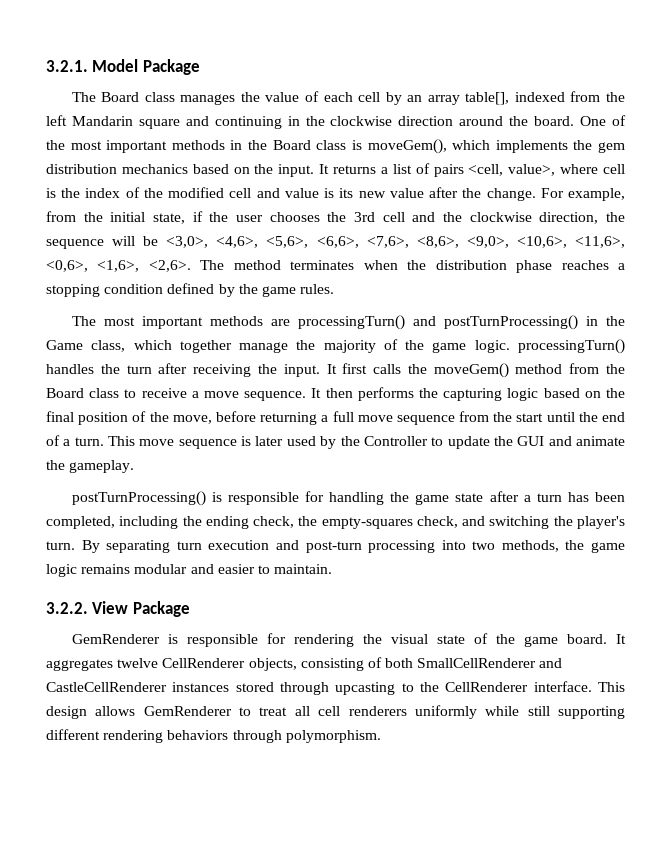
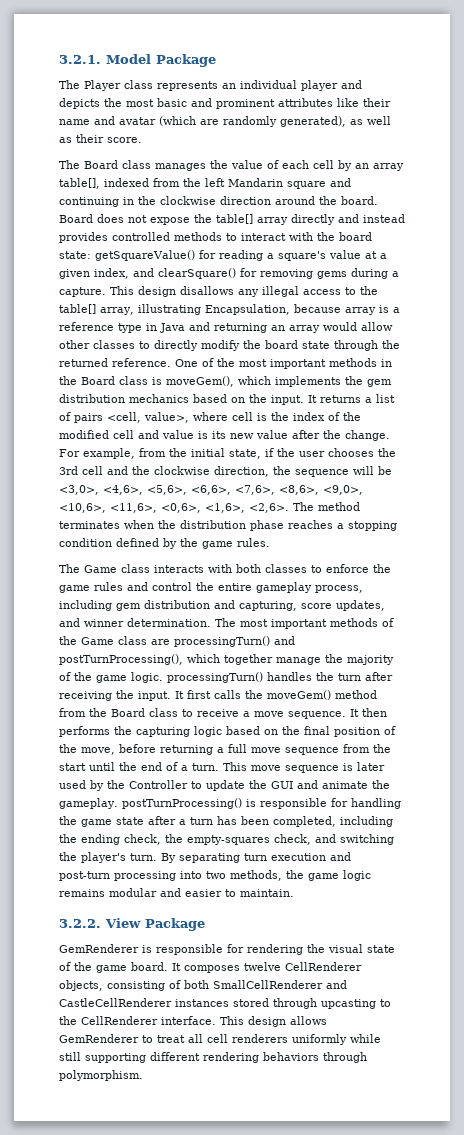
+ The Player class represents an individual player and depicts the most basic and prominent attributes like their name and avatar (which are randomly generated), as well as their score.
+ Board does not expose the table[] array directly and instead provides controlled methods to interact with the board state: getSquareValue() for reading a square's value at a given index, and clearSquare() for removing gems during a capture. This design disallows any illegal access to the table[] array, illustrating Encapsulation, because array is a reference type in Java and returning an array would allow other classes to directly modify the board state through the returned reference.
- The most important methods are processingTurn() and postTurnProcessing() in the Game class, which together manage the majority of the game logic. processingTurn() handles the turn after receiving the input.
+ The Game class interacts with both classes to enforce the game rules and control the entire gameplay process, including gem distribution and capturing, score updates, and winner determination. The most important methods of the Game class are processingTurn() and postTurnProcessing(), which together manage the majority of the game logic. processingTurn() handles the turn after receiving the input.
- This move sequence is later used by the Controller to update the GUI and animate the gameplay.
- postTurnProcessing() is responsible for handling the game state after a turn has been completed, including the ending check, the empty-squares check, and switching the player's turn.
+ This move sequence is later used by the Controller to update the GUI and animate the gameplay. postTurnProcessing() is responsible for handling the game state after a turn has been completed, including the ending check, the empty-squares check, and switching the player's turn.
- It aggregates twelve CellRenderer objects, consisting of both SmallCellRenderer and CastleCellRenderer instances stored through upcasting to the CellRenderer interface.
+ It composes twelve CellRenderer objects, consisting of both SmallCellRenderer and CastleCellRenderer instances stored through upcasting to the CellRenderer interface.

